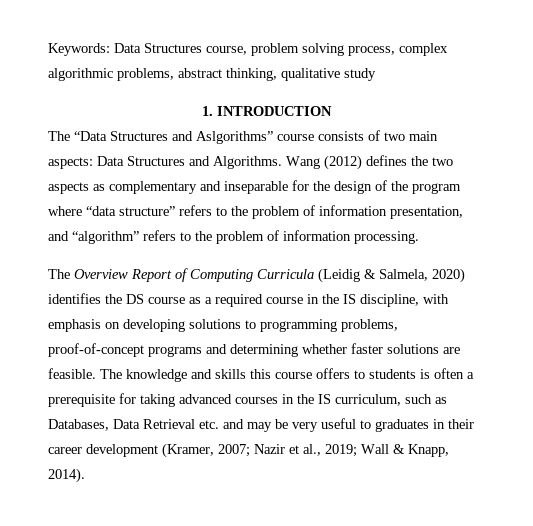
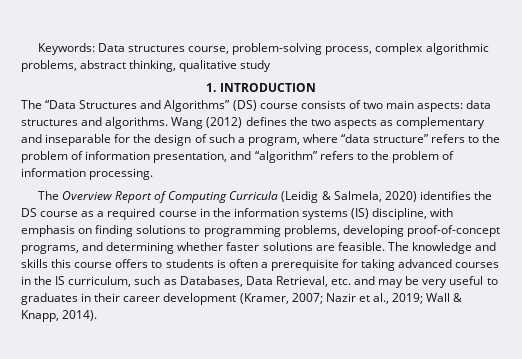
- Keywords: Data Structures course, problem solving process, complex algorithmic problems, abstract thinking, qualitative study
+ Keywords: Data structures course, problem-solving process, complex algorithmic problems, abstract thinking, qualitative study
- The “Data Structures and Aslgorithms” course consists of two main aspects: Data Structures and Algorithms.
+ The “Data Structures and Algorithms” (DS) course consists of two main aspects: data structures and algorithms.
- Wang (2012) defines the two aspects as complementary and inseparable for the design of the program where “data structure” refers to the problem of information presentation, and “algorithm” refers to the problem of information processing.
+ Wang (2012) defines the two aspects as complementary and inseparable for the design of such a program, where “data structure” refers to the problem of information presentation, and “algorithm” refers to the problem of information processing.
- The Overview Report of Computing Curricula (Leidig & Salmela, 2020) identifies the DS course as a required course in the IS discipline, with emphasis on developing solutions to programming problems, proof-of-concept programs and determining whether faster solutions are feasible.
+ The Overview Report of Computing Curricula (Leidig & Salmela, 2020) identifies the DS course as a required course in the information systems (IS) discipline, with emphasis on finding solutions to programming problems, developing proof-of-concept programs, and determining whether faster solutions are feasible.
- The knowledge and skills this course offers to students is often a prerequisite for taking advanced courses in the IS curriculum, such as Databases, Data Retrieval etc. and may be very useful to graduates in their career development (Kramer, 2007; Nazir et al., 2019; Wall & Knapp, 2014).
+ The knowledge and skills this course offers to students is often a prerequisite for taking advanced courses in the IS curriculum, such as Databases, Data Retrieval, etc. and may be very useful to graduates in their career development (Kramer, 2007; Nazir et al., 2019; Wall & Knapp, 2014).

